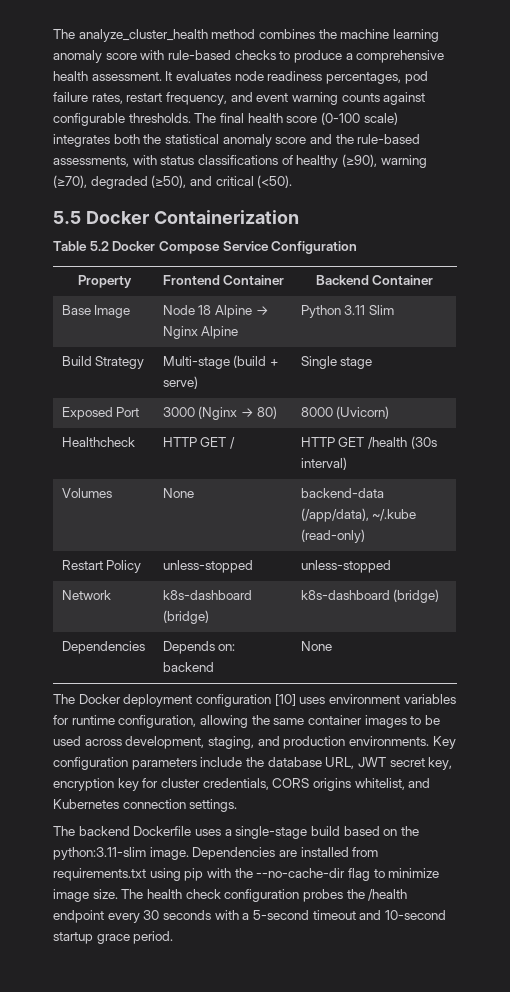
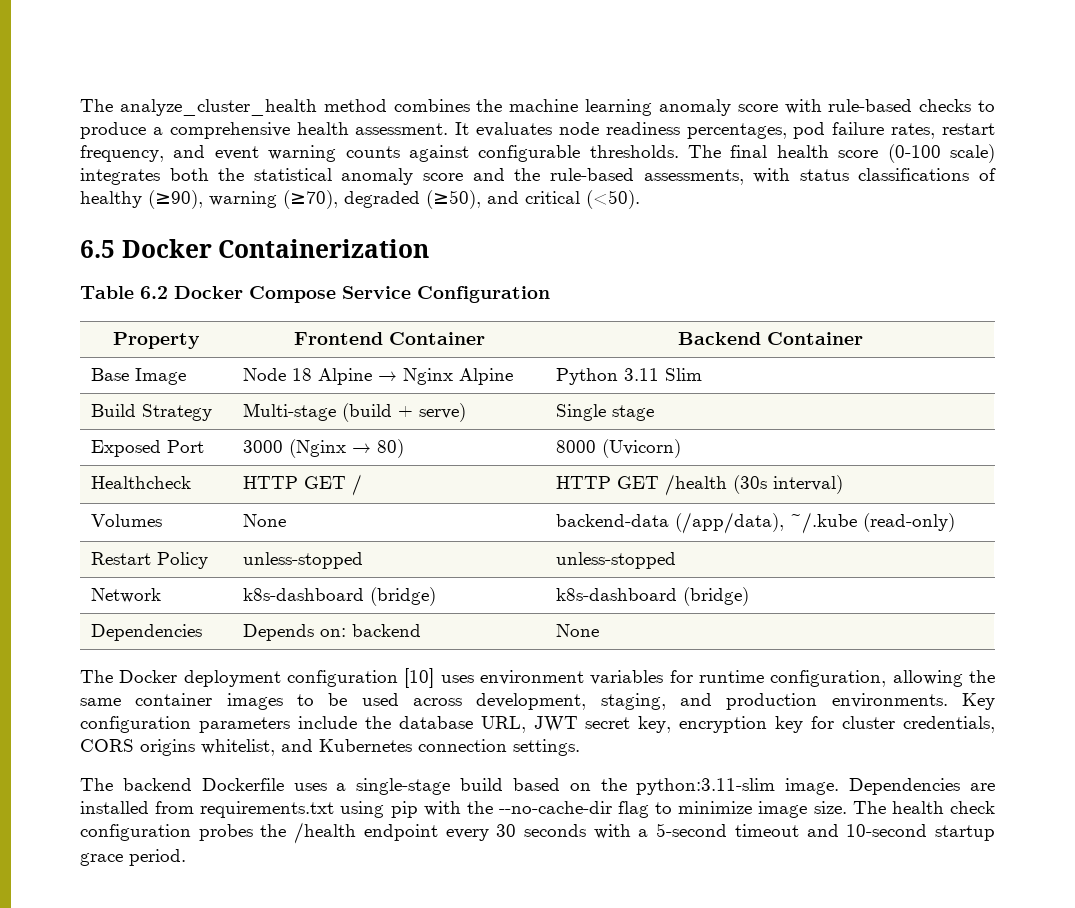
- 5.5 Docker Containerization
+ 6.5 Docker Containerization
- Table 5.2 Docker Compose Service Configuration
+ Table 6.2 Docker Compose Service Configuration

